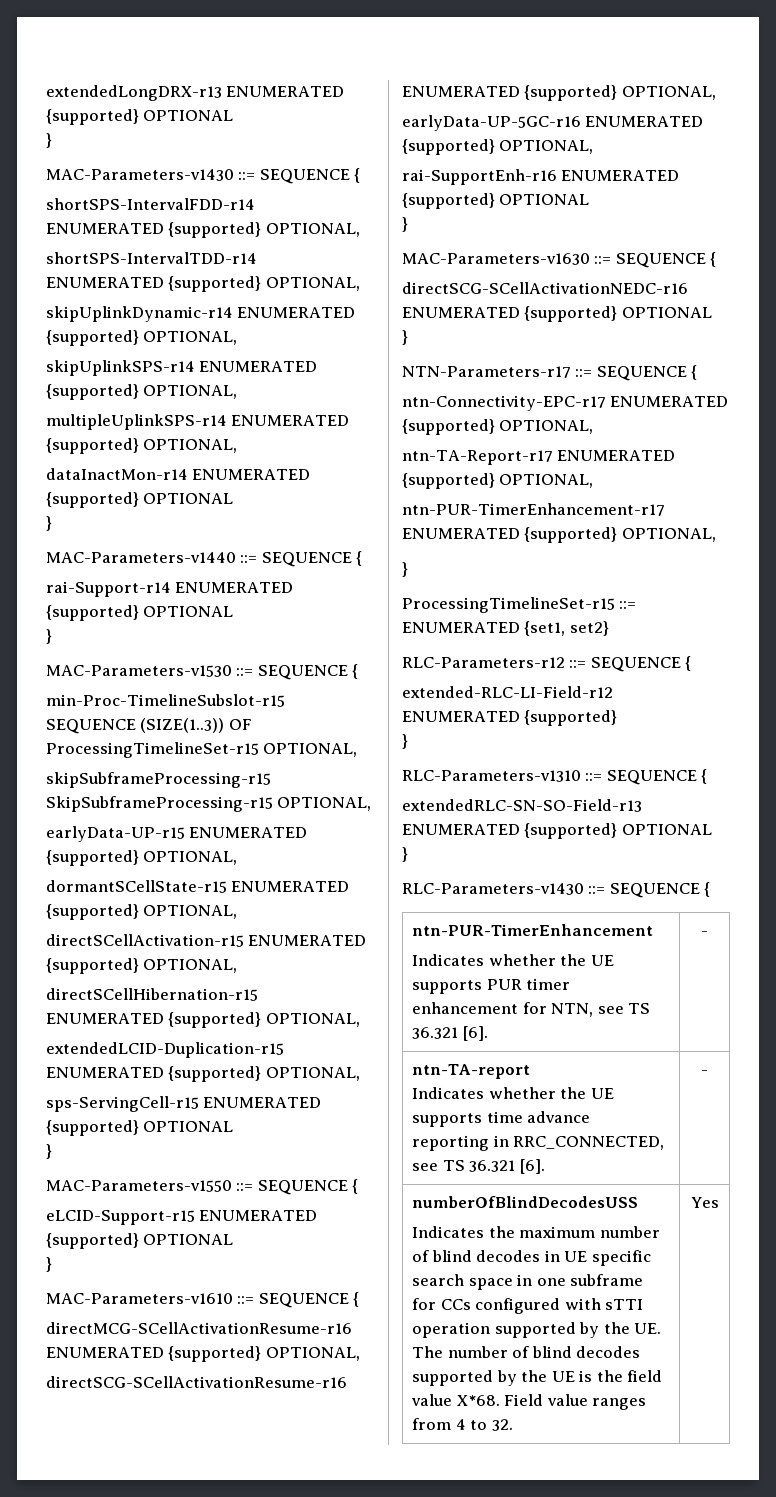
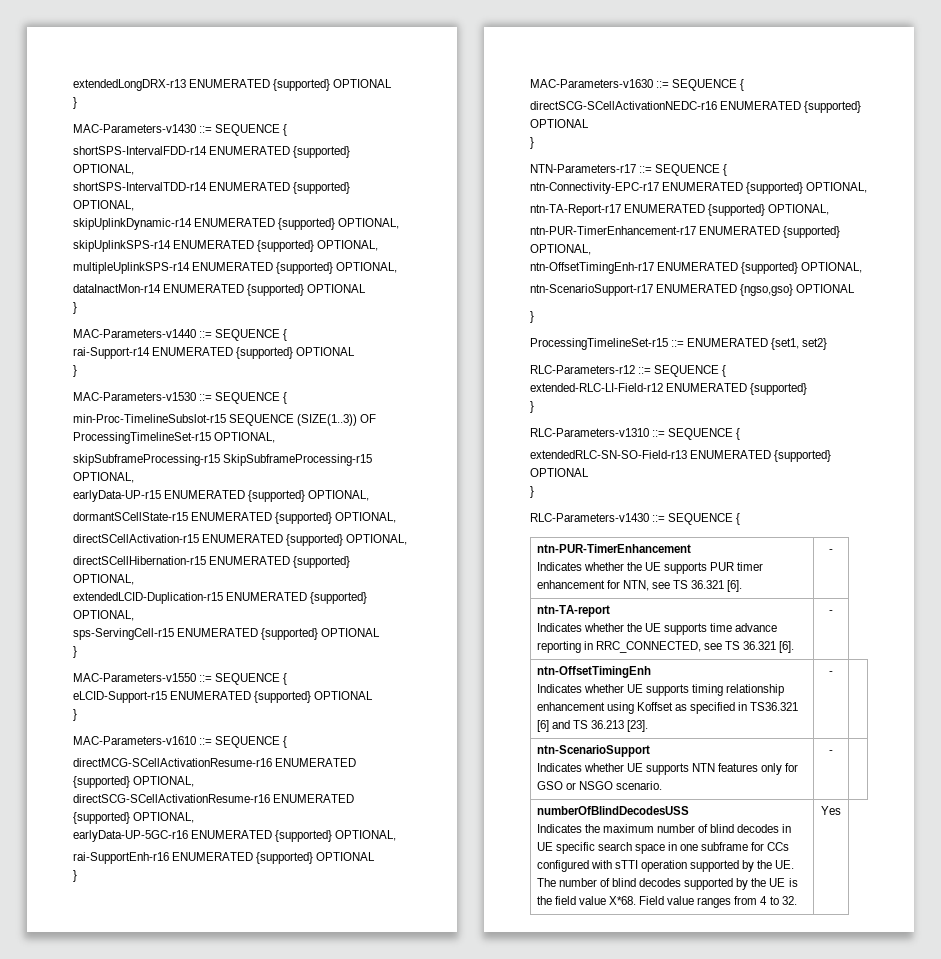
+ ntn-OffsetTimingEnh-r17 ENUMERATED {supported} OPTIONAL,
+ ntn-ScenarioSupport-r17 ENUMERATED {ngso,gso} OPTIONAL
+ ntn-OffsetTimingEnh
+ Indicates whether UE supports timing relationship enhancement using Koffset as specified in TS36.321 [6] and TS 36.213 [23]. | - |
+ ntn-ScenarioSupport
+ Indicates whether UE supports NTN features only for GSO or NSGO scenario. | - |

